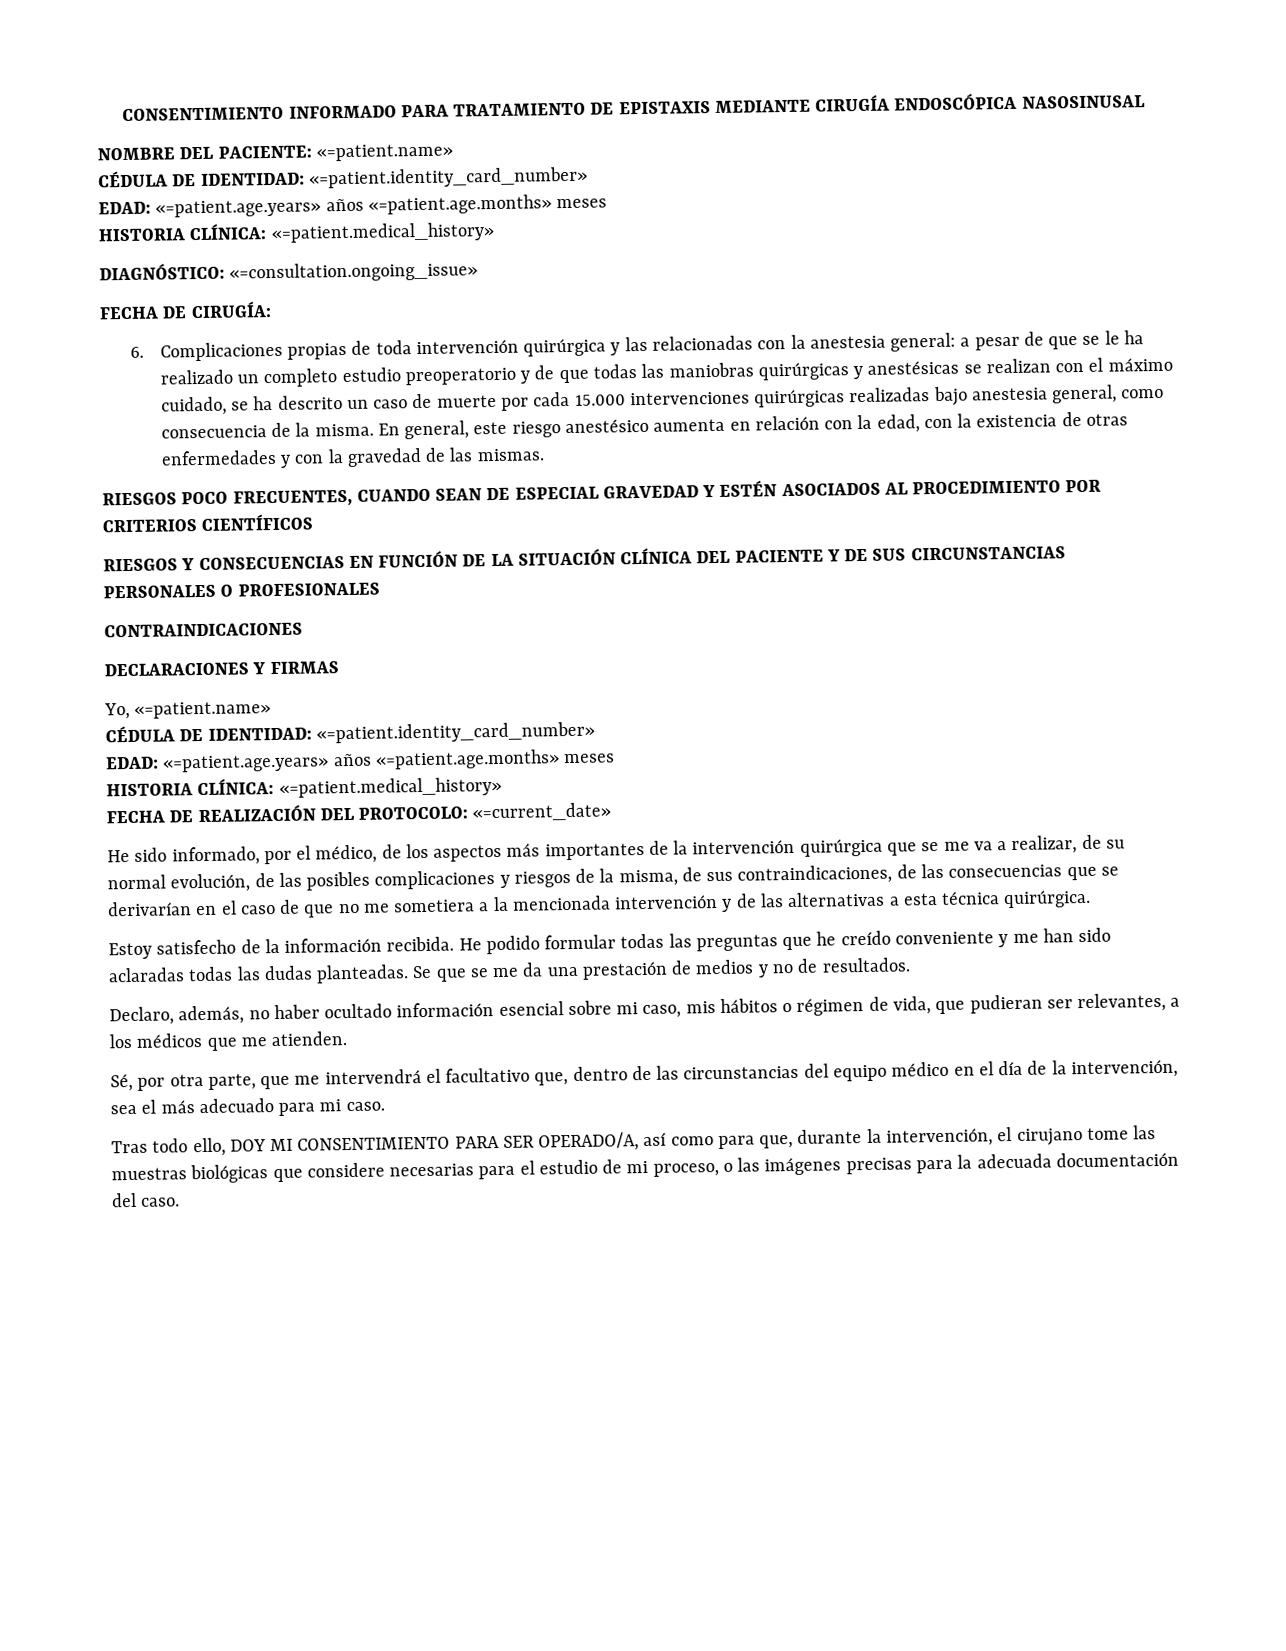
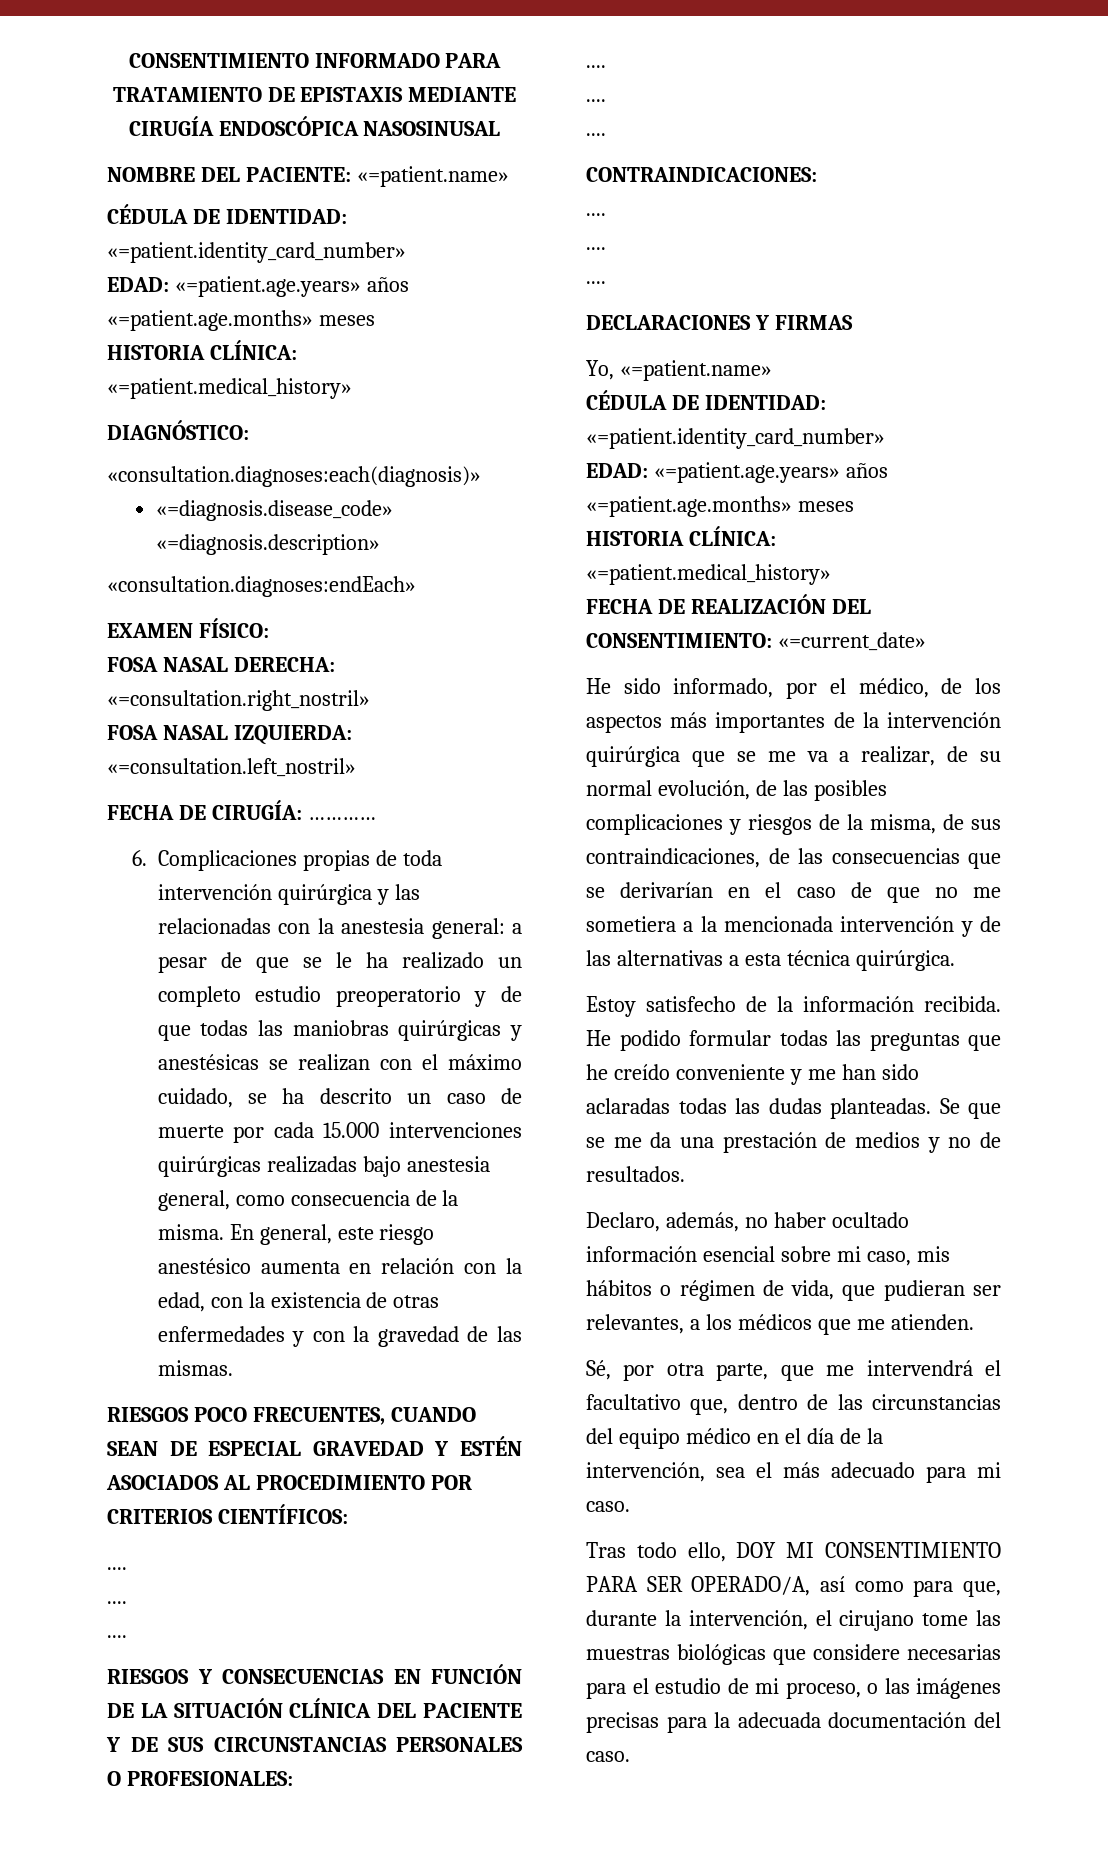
- DIAGNÓSTICO: «=consultation.ongoing_issue»
+ DIAGNÓSTICO:
+ «consultation.diagnoses:each(diagnosis)»
+ «=diagnosis.disease_code» «=diagnosis.description»
+ «consultation.diagnoses:endEach»
+ EXAMEN FÍSICO:
+ FOSA NASAL DERECHA: «=consultation.right_nostril»
+ FOSA NASAL IZQUIERDA: «=consultation.left_nostril»
- FECHA DE CIRUGÍA:
+ FECHA DE CIRUGÍA: …………
- RIESGOS POCO FRECUENTES, CUANDO SEAN DE ESPECIAL GRAVEDAD Y ESTÉN ASOCIADOS AL PROCEDIMIENTO POR CRITERIOS CIENTÍFICOS
+ RIESGOS POCO FRECUENTES, CUANDO SEAN DE ESPECIAL GRAVEDAD Y ESTÉN ASOCIADOS AL PROCEDIMIENTO POR CRITERIOS CIENTÍFICOS:
+ ....
+ ....
+ ....
- RIESGOS Y CONSECUENCIAS EN FUNCIÓN DE LA SITUACIÓN CLÍNICA DEL PACIENTE Y DE SUS CIRCUNSTANCIAS PERSONALES O PROFESIONALES
- CONTRAINDICACIONES
+ RIESGOS Y CONSECUENCIAS EN FUNCIÓN DE LA SITUACIÓN CLÍNICA DEL PACIENTE Y DE SUS CIRCUNSTANCIAS PERSONALES O PROFESIONALES:
+ ....
+ ....
+ ....
+ CONTRAINDICACIONES:
+ ....
+ ....
+ ....
- FECHA DE REALIZACIÓN DEL PROTOCOLO: «=current_date»
+ FECHA DE REALIZACIÓN DEL CONSENTIMIENTO: «=current_date»

